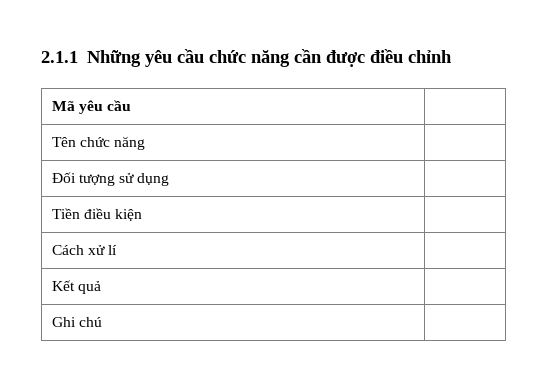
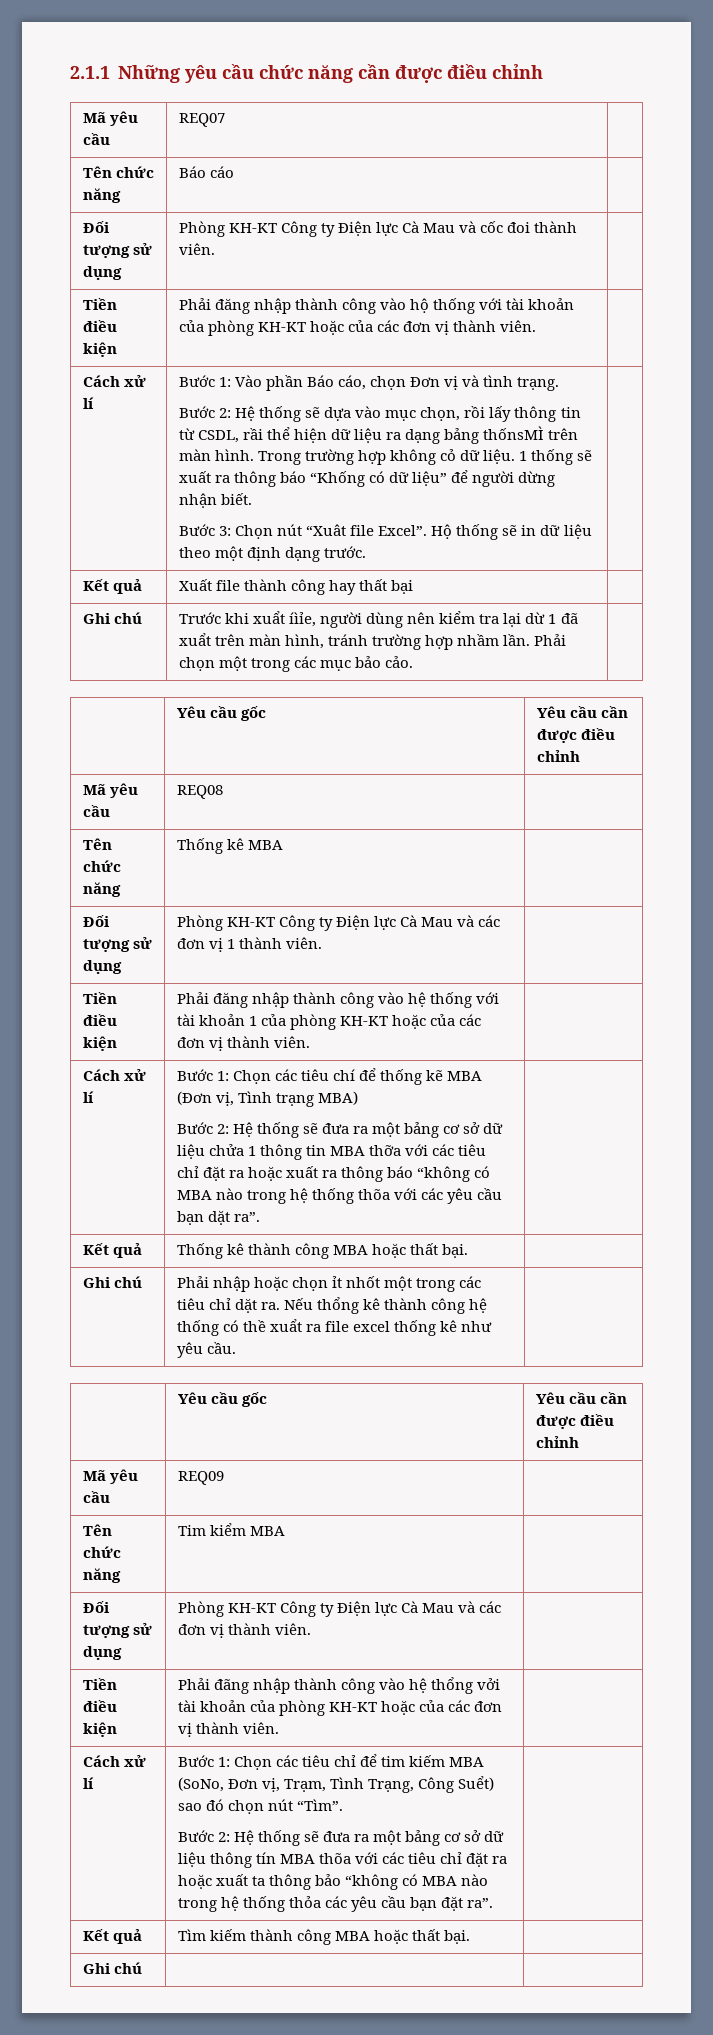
- Mã yêu cầu |
- Tên chức năng |
- Đối tượng sử dụng |
- Tiền điều kiện |
- Cách xử lí |
- Kết quả |
- Ghi chú |
+ Mã yêu cầu | REQ07 |
+ Tên chức năng | Báo cáo |
+ Đối tượng sử dụng | Phòng KH-KT Công ty Điện lực Cà Mau và cốc đoi thành viên. |
+ Tiền điều kiện | Phải đăng nhập thành công vào hộ thống với tài khoản của phòng KH-KT hoặc của các đơn vị thành viên. |
+ Cách xử lí | Bước 1: Vào phần Báo cáo, chọn Đơn vị và tình trạng.
+ Bước 2: Hệ thống sẽ dựa vào mục chọn, rồi lấy thông tin từ CSDL, rầi thể hiện dữ liệu ra dạng bảng thốnsMÌ trên màn hình. Trong trường hợp không cỏ dữ liệu. 1 thống sẽ xuất ra thông báo “Khống có dữ liệu” để người dừng nhận biết.
+ Bước 3: Chọn nút “Xuât file Excel”. Hộ thống sẽ in dữ liệu theo một định dạng trước. |
+ Kết quả | Xuất file thành công hay thất bại |
+ Ghi chú | Trước khi xuẩt íìỉe, người dùng nên kiểm tra lại dừ 1 đã xuẩt trên màn hình, tránh trường hợp nhầm lần. Phải chọn một trong các mục bảo cảo. |
+ | Yêu cầu gốc | Yêu cầu cần được điều chỉnh
+ Mã yêu cầu | REQ08 |
+ Tên chức năng | Thống kê MBA |
+ Đối tượng sử dụng | Phòng KH-KT Công ty Điện lực Cà Mau và các đơn vị 1 thành viên. |
+ Tiền điều kiện | Phải đăng nhập thành công vào hệ thống với tài khoản 1 của phòng KH-KT hoặc của các đơn vị thành viên. |
+ Cách xử lí | Bước 1: Chọn các tiêu chí để thống kẽ MBA (Đơn vị, Tình trạng MBA)
+ Bước 2: Hệ thống sẽ đưa ra một bảng cơ sở dữ liệu chửa 1 thông tin MBA thỡa với các tiêu chỉ đặt ra hoặc xuất ra thông báo “không có MBA nào trong hệ thống thõa với các yêu cầu bạn dặt ra”. |
+ Kết quả | Thống kê thành công MBA hoặc thất bại. |
+ Ghi chú | Phải nhập hoặc chọn ỉt nhốt một trong các tiêu chỉ dặt ra. Nếu thổng kê thành công hệ thống có thề xuẩt ra file excel thống kê như yêu cầu. |
+ | Yêu cầu gốc | Yêu cầu cần được điều chỉnh
+ Mã yêu cầu | REQ09 |
+ Tên chức năng | Tim kiểm MBA |
+ Đối tượng sử dụng | Phòng KH-KT Công ty Điện lực Cà Mau và các đơn vị thành viên. |
+ Tiền điều kiện | Phải đãng nhập thành công vào hệ thổng vởi tài khoản của phòng KH-KT hoặc của các đơn vị thành viên. |
+ Cách xử lí | Bước 1: Chọn các tiêu chỉ để tim kiếm MBA (SoNo, Đơn vị, Trạm, Tình Trạng, Công Suểt) sao đó chọn nút “Tìm”.
+ Bước 2: Hệ thống sẽ đưa ra một bảng cơ sở dữ liệu thông tín MBA thõa với các tiêu chỉ đặt ra hoặc xuất ta thông bảo “không có MBA nào trong hệ thống thỏa các yêu cầu bạn đặt ra”. |
+ Kết quả | Tìm kiếm thành công MBA hoặc thất bại. |
+ Ghi chú | |

